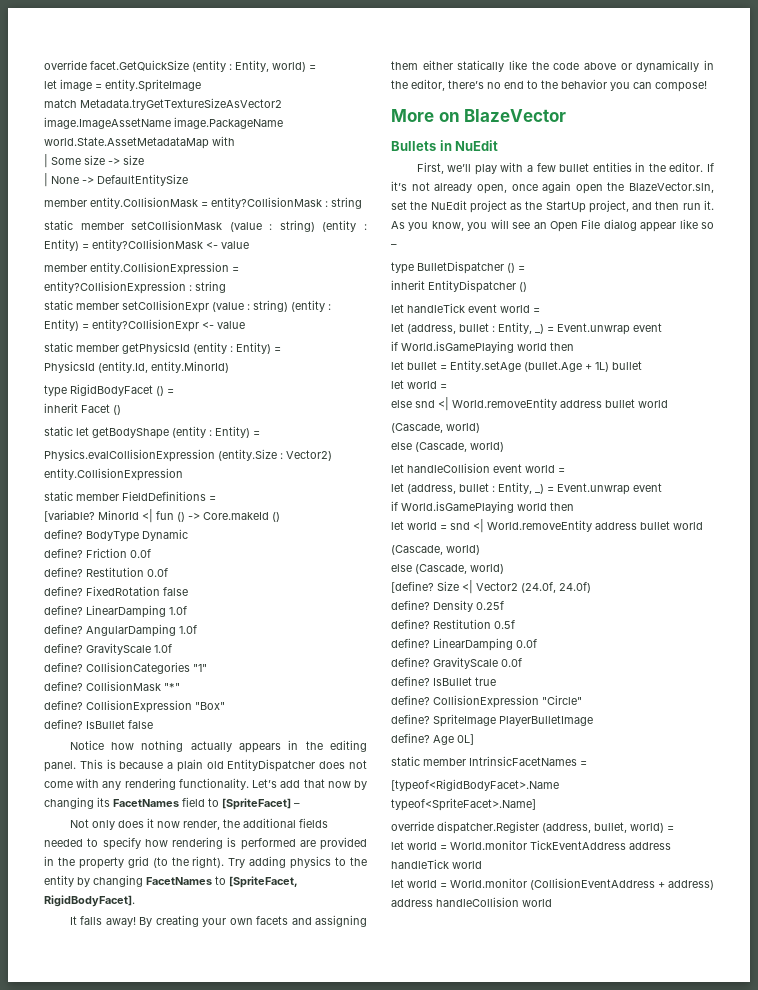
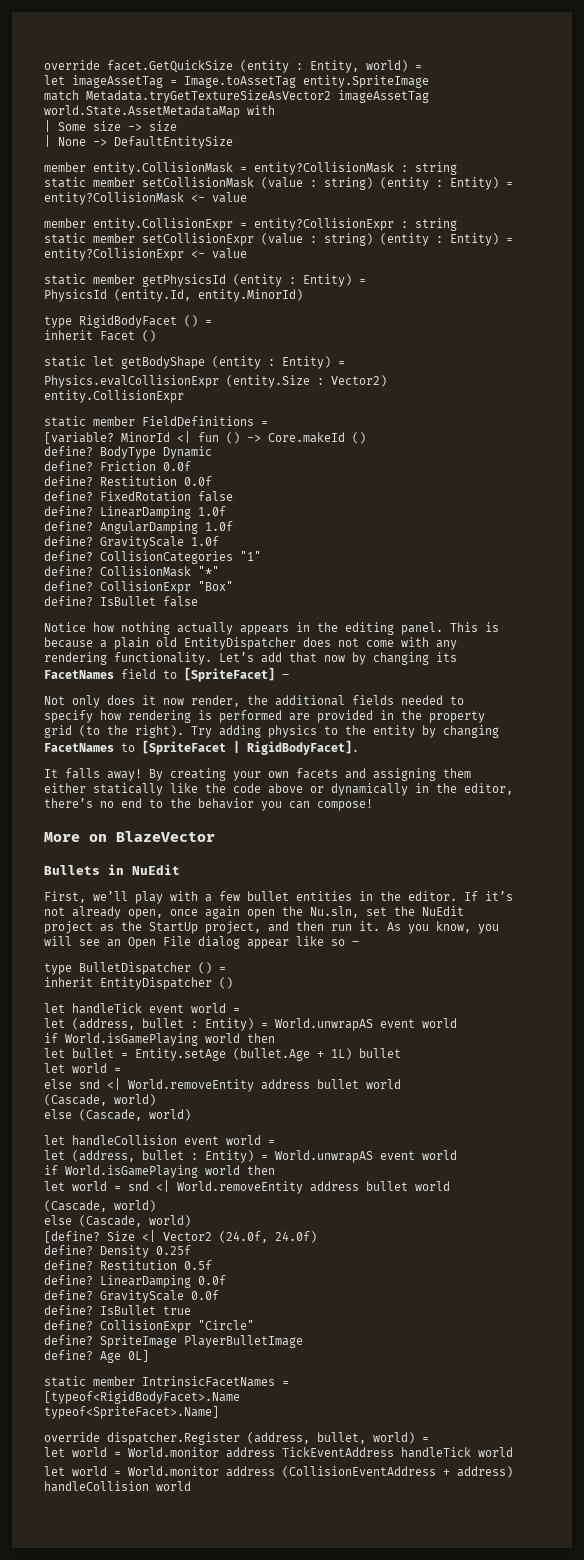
- let image = entity.SpriteImage
+ let imageAssetTag = Image.toAssetTag entity.SpriteImage
- match Metadata.tryGetTextureSizeAsVector2 image.ImageAssetName image.PackageName world.State.AssetMetadataMap with
+ match Metadata.tryGetTextureSizeAsVector2 imageAssetTag world.State.AssetMetadataMap with
- member entity.CollisionExpression = entity?CollisionExpression : string
+ member entity.CollisionExpr = entity?CollisionExpr : string
- Physics.evalCollisionExpression (entity.Size : Vector2) entity.CollisionExpression
+ Physics.evalCollisionExpr (entity.Size : Vector2) entity.CollisionExpr
- CollisionExpression "Box"
+ CollisionExpr "Box"
- Try adding physics to the entity by changing FacetNames to [SpriteFacet, RigidBodyFacet].
+ Try adding physics to the entity by changing FacetNames to [SpriteFacet | RigidBodyFacet].
- If it’s not already open, once again open the BlazeVector.sln, set the NuEdit project as the StartUp project, and then run it.
+ If it’s not already open, once again open the Nu.sln, set the NuEdit project as the StartUp project, and then run it.
  let handleTick event world =
- let (address, bullet : Entity, _) = Event.unwrap event
+ let (address, bullet : Entity) = World.unwrapAS event world
  let handleCollision event world =
- let (address, bullet : Entity, _) = Event.unwrap event
+ let (address, bullet : Entity) = World.unwrapAS event world
- CollisionExpression "Circle"
+ CollisionExpr "Circle"
- let world = World.monitor TickEventAddress address handleTick world
+ let world = World.monitor address TickEventAddress handleTick world
- let world = World.monitor (CollisionEventAddress + address) address handleCollision world
+ let world = World.monitor address (CollisionEventAddress + address) handleCollision world

